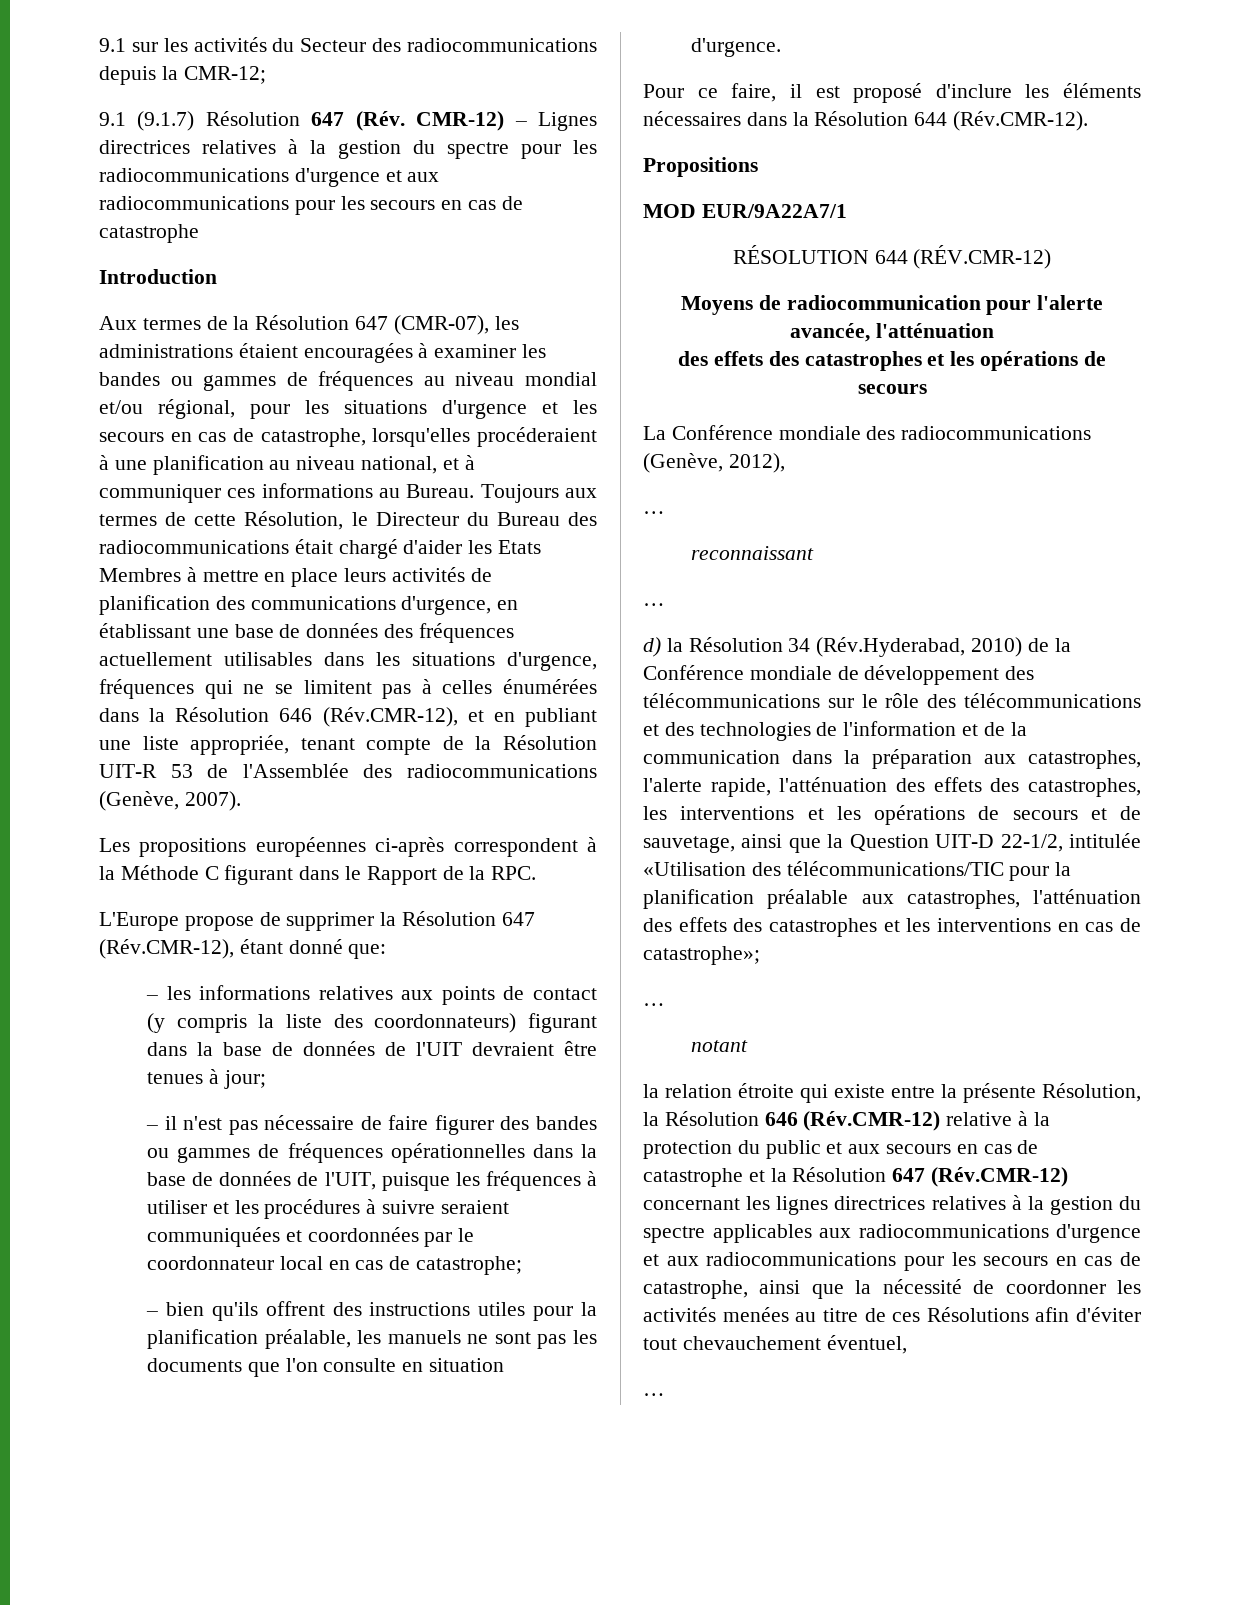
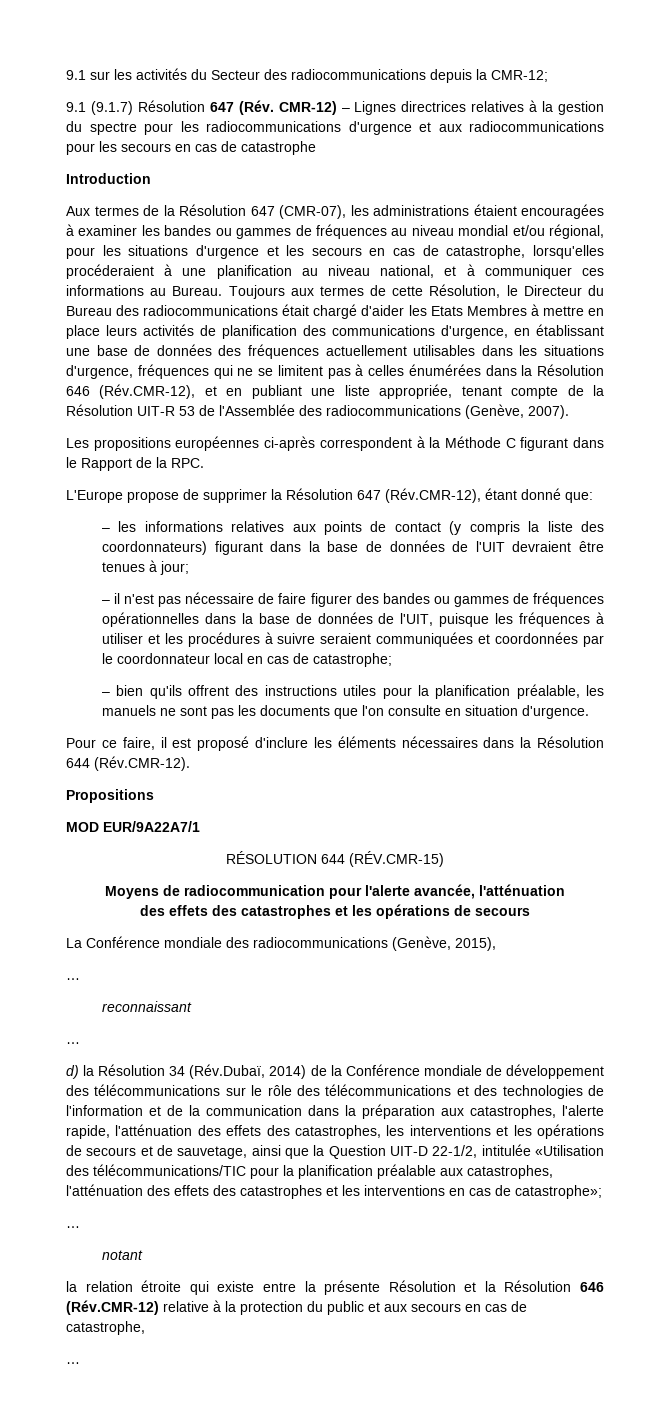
- RÉSOLUTION 644 (RÉV.CMR-12)
+ RÉSOLUTION 644 (RÉV.CMR-15)
- La Conférence mondiale des radiocommunications (Genève, 2012),
+ La Conférence mondiale des radiocommunications (Genève, 2015),
- d) la Résolution 34 (Rév.Hyderabad, 2010) de la Conférence mondiale de développement des télécommunications sur le rôle des télécommunications et des technologies de l'information et de la communication dans la préparation aux catastrophes, l'alerte rapide, l'atténuation des effets des catastrophes, les interventions et les opérations de secours et de sauvetage, ainsi que la Question UIT-D 22-1/2, intitulée «Utilisation des télécommunications/TIC pour la planification préalable aux catastrophes, l'atténuation des effets des catastrophes et les interventions en cas de catastrophe»;
+ d) la Résolution 34 (Rév.Dubaï, 2014) de la Conférence mondiale de développement des télécommunications sur le rôle des télécommunications et des technologies de l'information et de la communication dans la préparation aux catastrophes, l'alerte rapide, l'atténuation des effets des catastrophes, les interventions et les opérations de secours et de sauvetage, ainsi que la Question UIT-D 22-1/2, intitulée «Utilisation des télécommunications/TIC pour la planification préalable aux catastrophes, l'atténuation des effets des catastrophes et les interventions en cas de catastrophe»;
- la relation étroite qui existe entre la présente Résolution, la Résolution 646 (Rév.CMR-12) relative à la protection du public et aux secours en cas de catastrophe et la Résolution 647 (Rév.CMR-12) concernant les lignes directrices relatives à la gestion du spectre applicables aux radiocommunications d'urgence et aux radiocommunications pour les secours en cas de catastrophe, ainsi que la nécessité de coordonner les activités menées au titre de ces Résolutions afin d'éviter tout chevauchement éventuel,
+ la relation étroite qui existe entre la présente Résolution et la Résolution 646 (Rév.CMR-12) relative à la protection du public et aux secours en cas de catastrophe,

